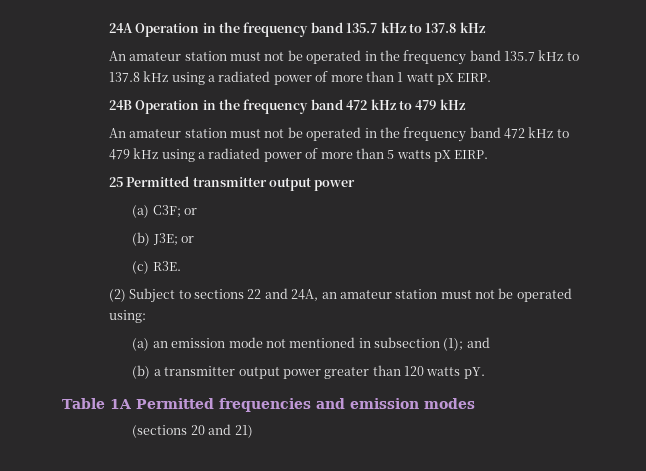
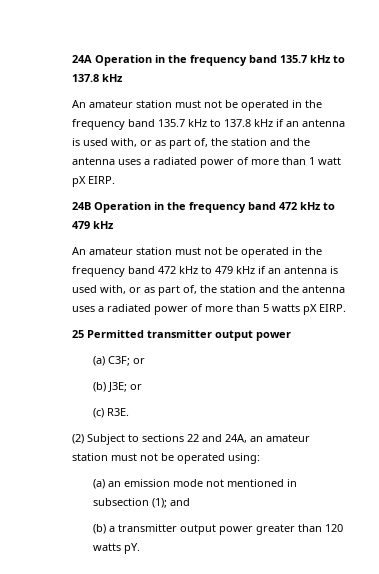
- An amateur station must not be operated in the frequency band 135.7 kHz to 137.8 kHz using a radiated power of more than 1 watt pX EIRP.
+ An amateur station must not be operated in the frequency band 135.7 kHz to 137.8 kHz if an antenna is used with, or as part of, the station and the antenna uses a radiated power of more than 1 watt pX EIRP.
- An amateur station must not be operated in the frequency band 472 kHz to 479 kHz using a radiated power of more than 5 watts pX EIRP.
+ An amateur station must not be operated in the frequency band 472 kHz to 479 kHz if an antenna is used with, or as part of, the station and the antenna uses a radiated power of more than 5 watts pX EIRP.
- Table 1A Permitted frequencies and emission modes
- (sections 20 and 21)

